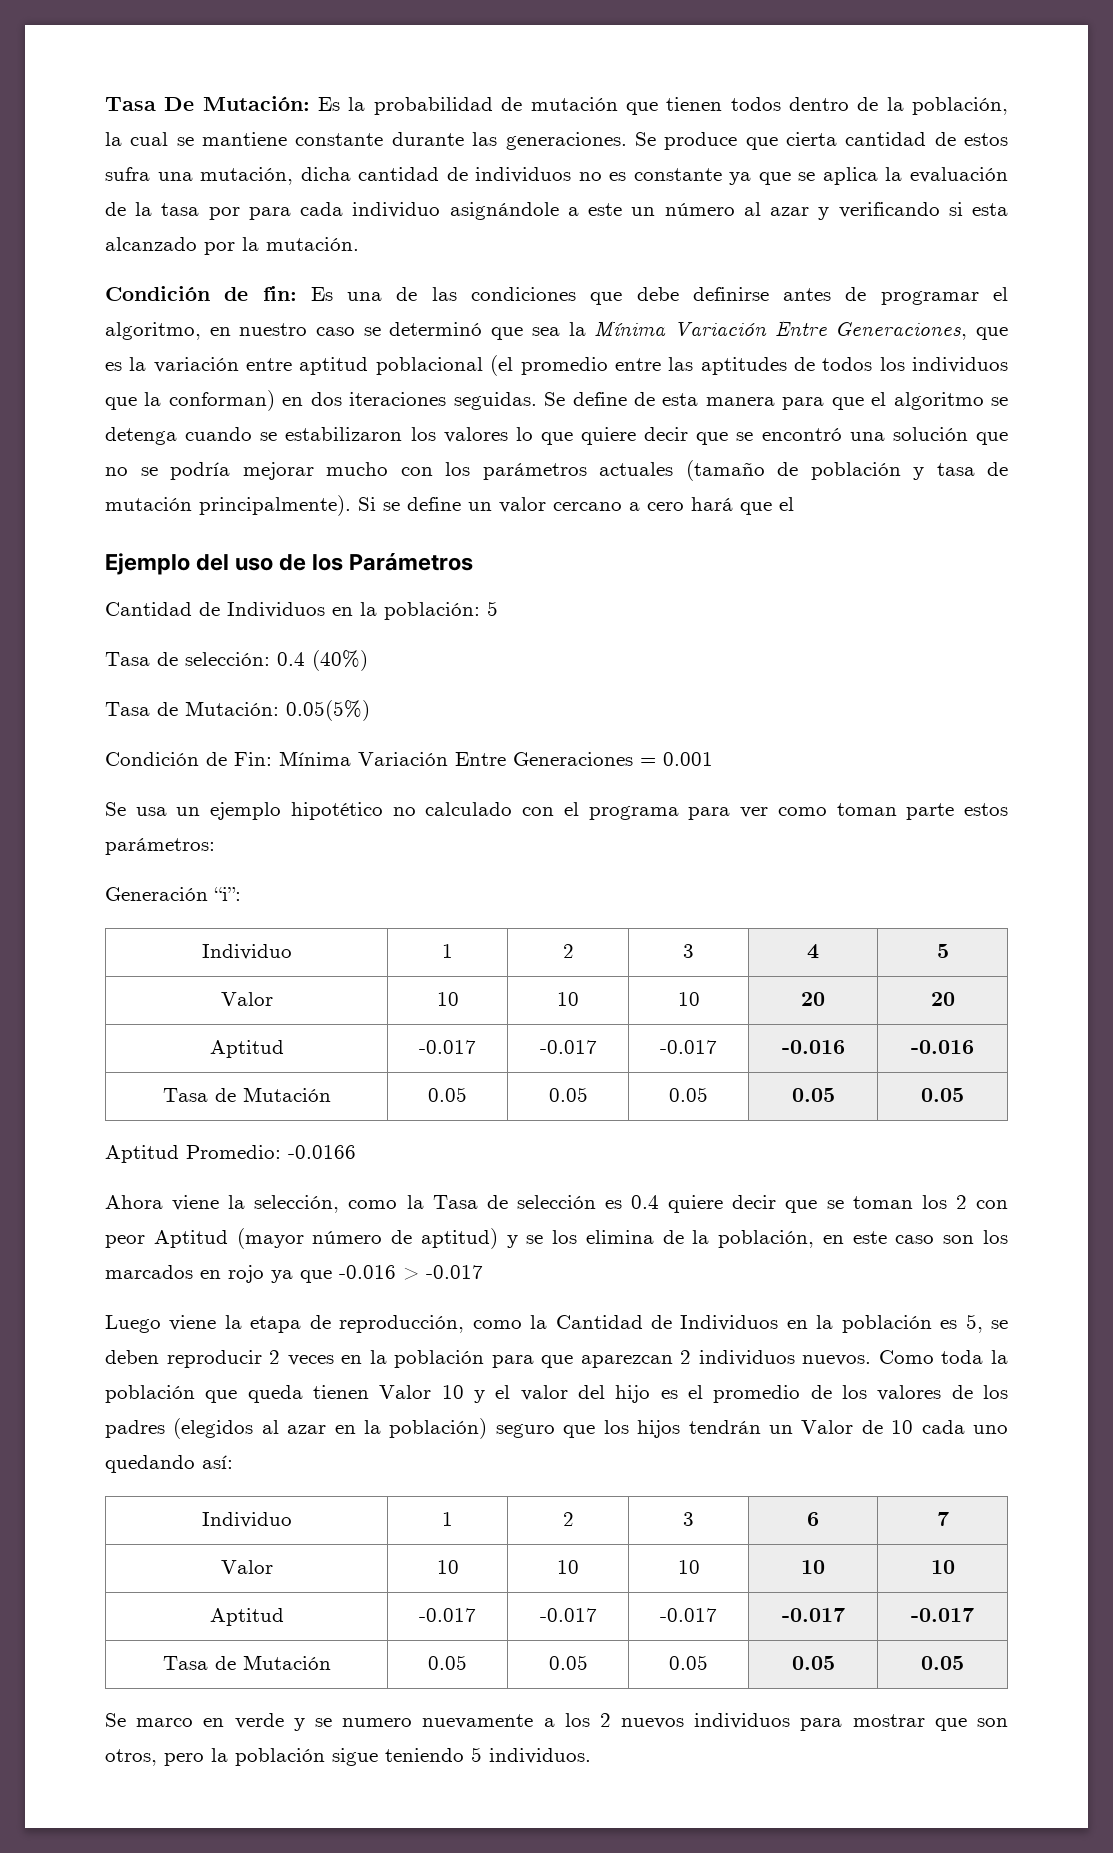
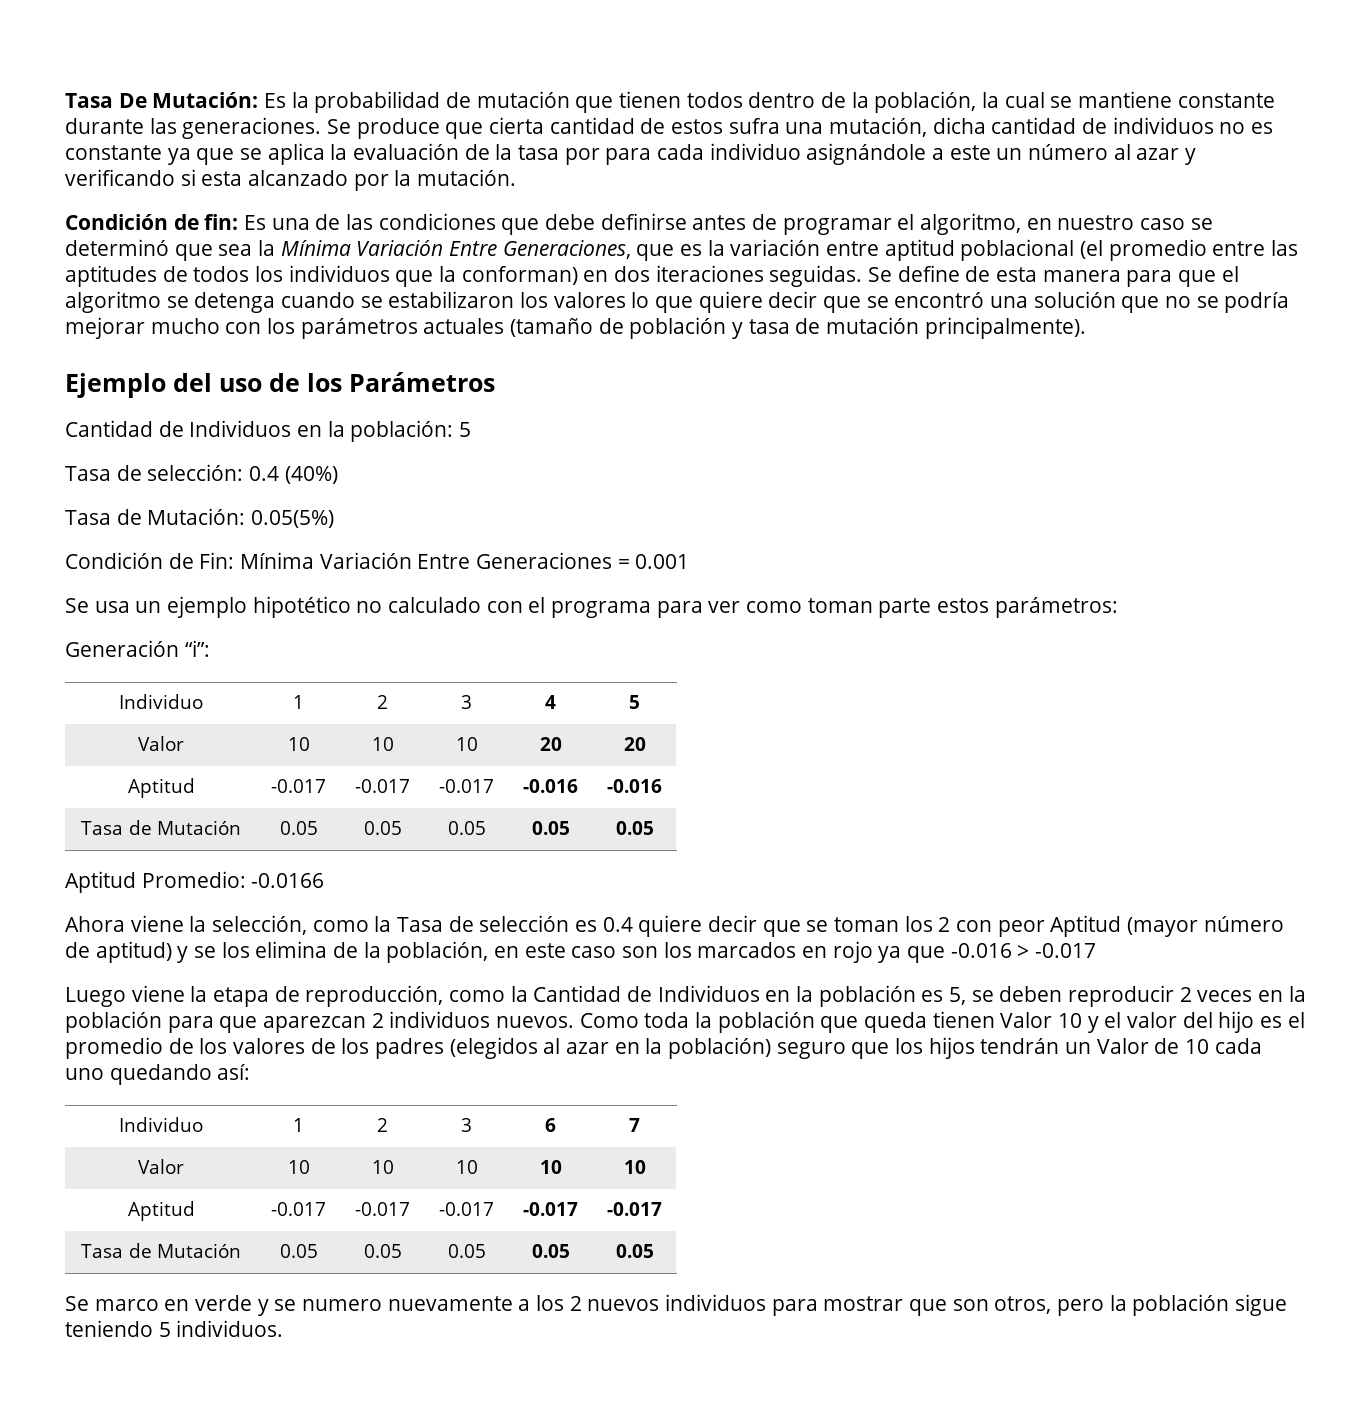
- Si se define un valor cercano a cero hará que el

